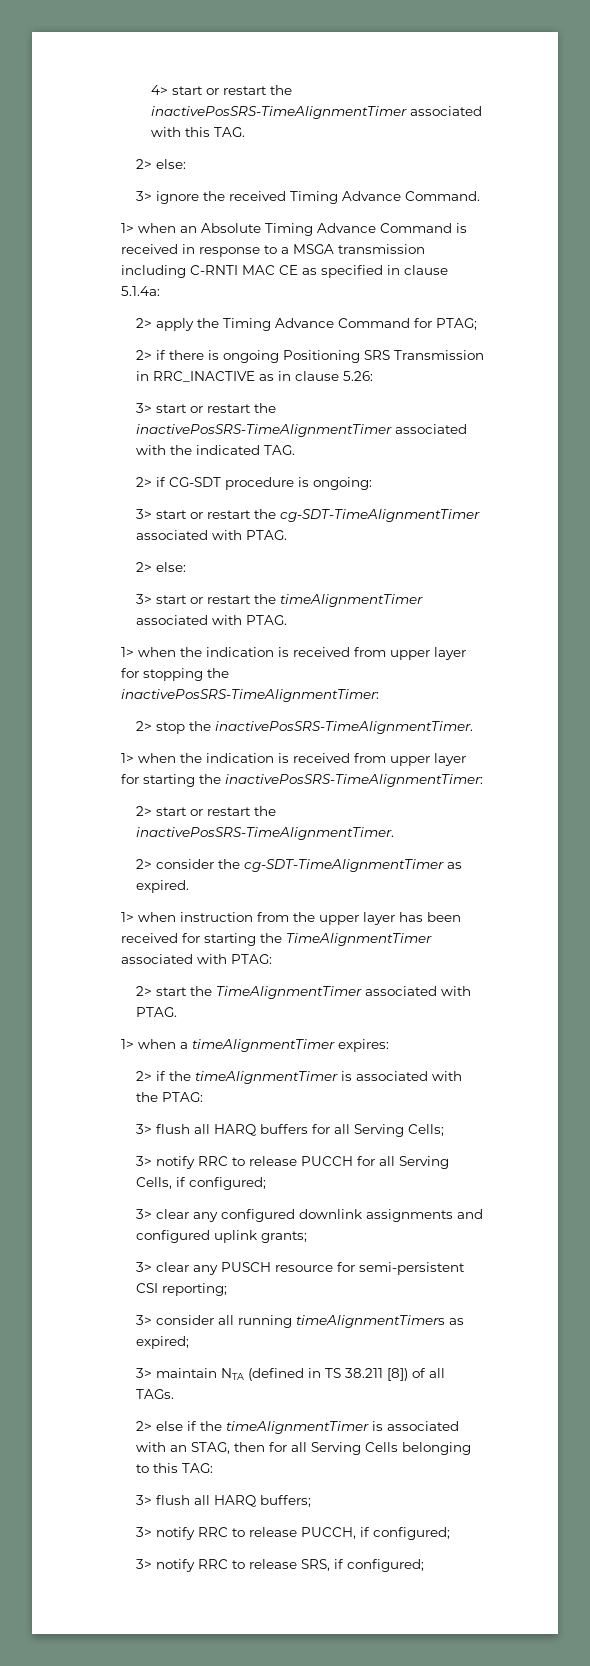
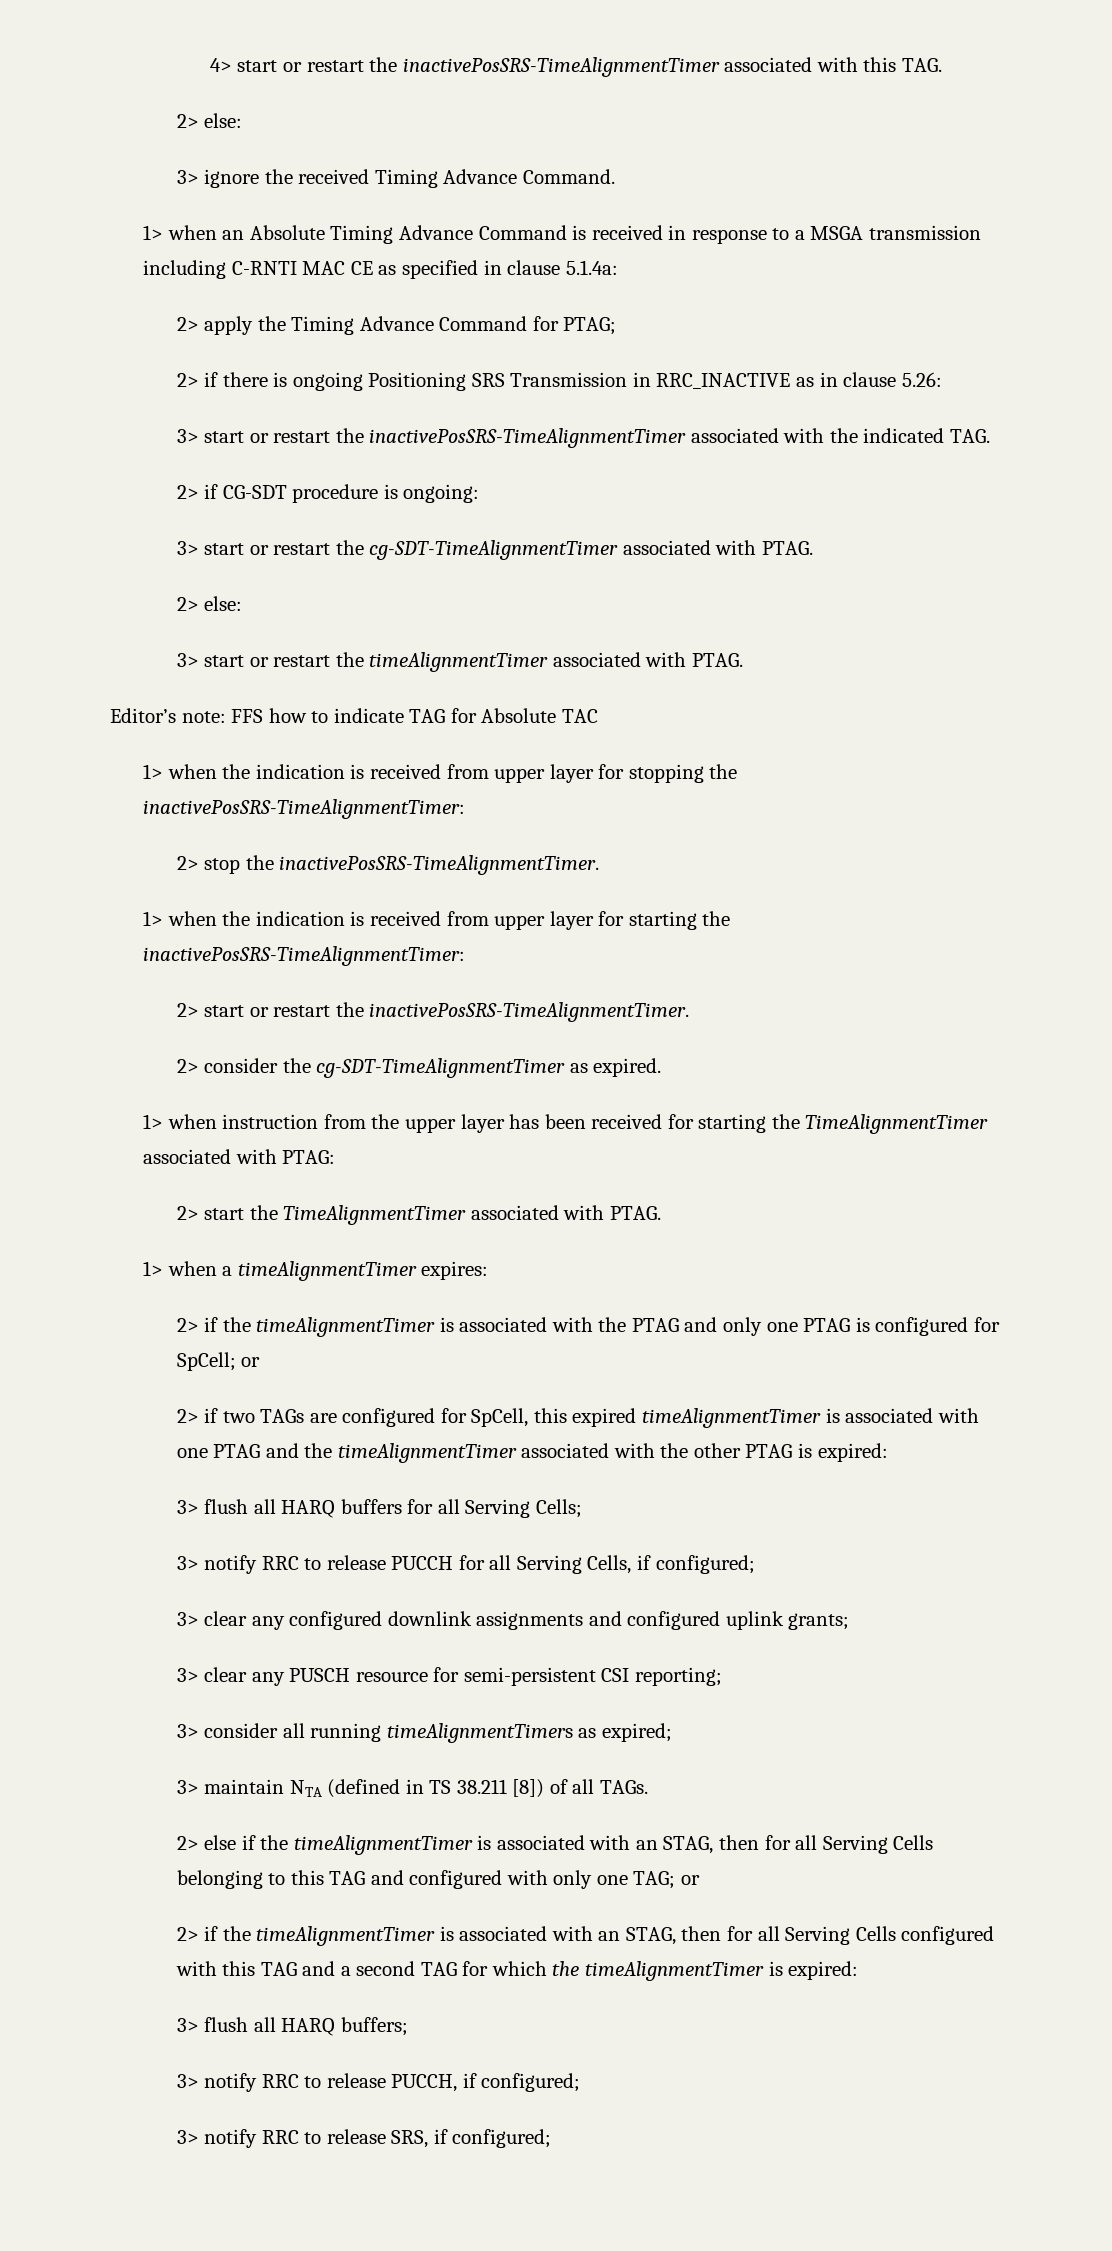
+ Editor’s note: FFS how to indicate TAG for Absolute TAC
- 2> if the timeAlignmentTimer is associated with the PTAG:
+ 2> if the timeAlignmentTimer is associated with the PTAG and only one PTAG is configured for SpCell; or
+ 2> if two TAGs are configured for SpCell, this expired timeAlignmentTimer is associated with one PTAG and the timeAlignmentTimer associated with the other PTAG is expired:
- 2> else if the timeAlignmentTimer is associated with an STAG, then for all Serving Cells belonging to this TAG:
+ 2> else if the timeAlignmentTimer is associated with an STAG, then for all Serving Cells belonging to this TAG and configured with only one TAG; or
+ 2> if the timeAlignmentTimer is associated with an STAG, then for all Serving Cells configured with this TAG and a second TAG for which the timeAlignmentTimer is expired:

